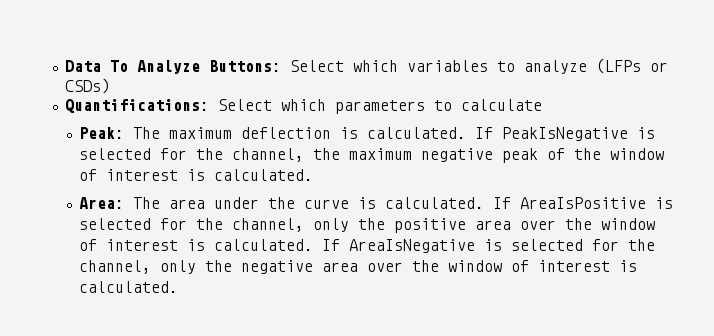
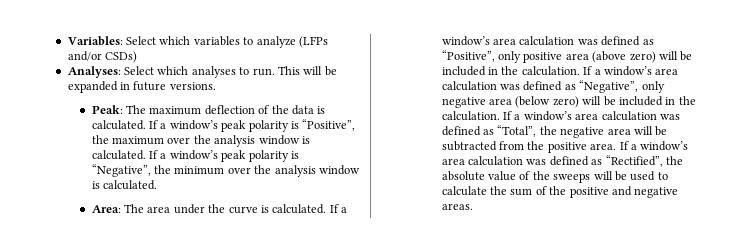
- Data To Analyze Buttons: Select which variables to analyze (LFPs or CSDs)
+ Variables: Select which variables to analyze (LFPs and/or CSDs)
- Quantifications: Select which parameters to calculate
- Peak: The maximum deflection is calculated. If PeakIsNegative is selected for the channel, the maximum negative peak of the window of interest is calculated.
+ Analyses: Select which analyses to run. This will be expanded in future versions.
+ Peak: The maximum deflection of the data is calculated. If a window’s peak polarity is “Positive”, the maximum over the analysis window is calculated. If a window’s peak polarity is “Negative”, the minimum over the analysis window is calculated.
- If AreaIsPositive is selected for the channel, only the positive area over the window of interest is calculated. If AreaIsNegative is selected for the channel, only the negative area over the window of interest is calculated.
+ If a window’s area calculation was defined as “Positive”, only positive area (above zero) will be included in the calculation. If a window’s area calculation was defined as “Negative”, only negative area (below zero) will be included in the calculation. If a window’s area calculation was defined as “Total”, the negative area will be subtracted from the positive area. If a window’s area calculation was defined as “Rectified”, the absolute value of the sweeps will be used to calculate the sum of the positive and negative areas.

